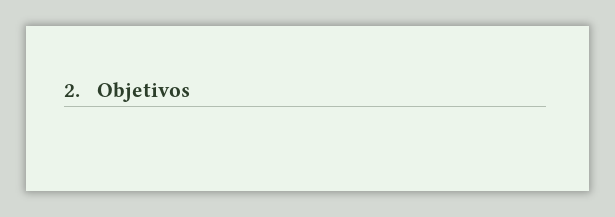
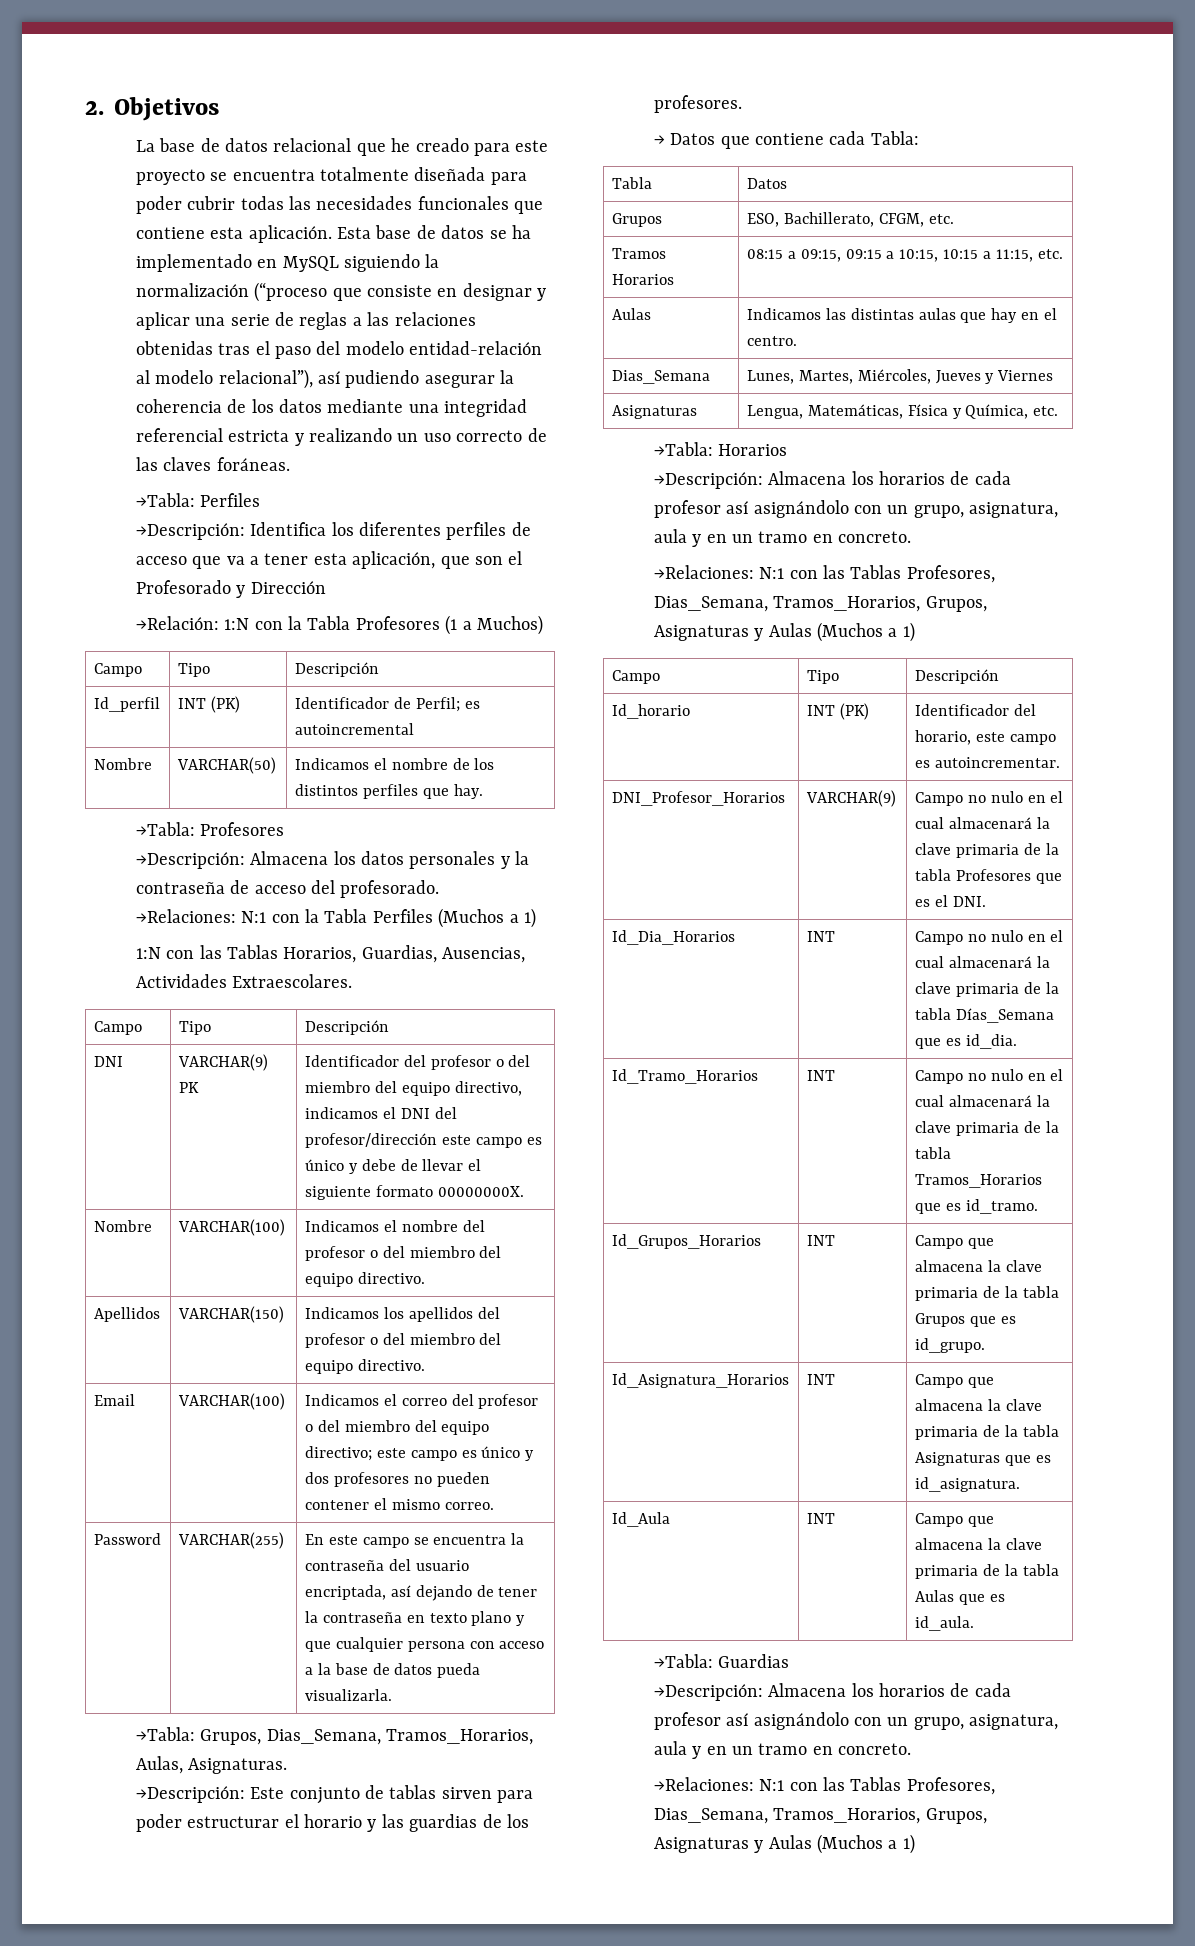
+ La base de datos relacional que he creado para este proyecto se encuentra totalmente diseñada para poder cubrir todas las necesidades funcionales que contiene esta aplicación. Esta base de datos se ha implementado en MySQL siguiendo la normalización (“proceso que consiste en designar y aplicar una serie de reglas a las relaciones obtenidas tras el paso del modelo entidad-relación al modelo relacional”), así pudiendo asegurar la coherencia de los datos mediante una integridad referencial estricta y realizando un uso correcto de las claves foráneas.
+ →Tabla: Perfiles
+ →Descripción: Identifica los diferentes perfiles de acceso que va a tener esta aplicación, que son el Profesorado y Dirección
+ →Relación: 1:N con la Tabla Profesores (1 a Muchos)
+ Campo | Tipo | Descripción
+ Id_perfil | INT (PK) | Identificador de Perfil; es autoincremental
+ Nombre | VARCHAR(50) | Indicamos el nombre de los distintos perfiles que hay.
+ →Tabla: Profesores
+ →Descripción: Almacena los datos personales y la contraseña de acceso del profesorado.
+ →Relaciones: N:1 con la Tabla Perfiles (Muchos a 1)
+ 1:N con las Tablas Horarios, Guardias, Ausencias, Actividades Extraescolares.
+ Campo | Tipo | Descripción
+ DNI | VARCHAR(9) PK | Identificador del profesor o del miembro del equipo directivo, indicamos el DNI del profesor/dirección este campo es único y debe de llevar el siguiente formato 00000000X.
+ Nombre | VARCHAR(100) | Indicamos el nombre del profesor o del miembro del equipo directivo.
+ Apellidos | VARCHAR(150) | Indicamos los apellidos del profesor o del miembro del equipo directivo.
+ Email | VARCHAR(100) | Indicamos el correo del profesor o del miembro del equipo directivo; este campo es único y dos profesores no pueden contener el mismo correo.
+ Password | VARCHAR(255) | En este campo se encuentra la contraseña del usuario encriptada, así dejando de tener la contraseña en texto plano y que cualquier persona con acceso a la base de datos pueda visualizarla.
+ →Tabla: Grupos, Dias_Semana, Tramos_Horarios, Aulas, Asignaturas.
+ →Descripción: Este conjunto de tablas sirven para poder estructurar el horario y las guardias de los profesores.
+ → Datos que contiene cada Tabla:
+ Tabla | Datos
+ Grupos | ESO, Bachillerato, CFGM, etc.
+ Tramos Horarios | 08:15 a 09:15, 09:15 a 10:15, 10:15 a 11:15, etc.
+ Aulas | Indicamos las distintas aulas que hay en el centro.
+ Dias_Semana | Lunes, Martes, Miércoles, Jueves y Viernes
+ Asignaturas | Lengua, Matemáticas, Física y Química, etc.
+ →Tabla: Horarios
+ →Descripción: Almacena los horarios de cada profesor así asignándolo con un grupo, asignatura, aula y en un tramo en concreto.
+ →Relaciones: N:1 con las Tablas Profesores, Dias_Semana, Tramos_Horarios, Grupos, Asignaturas y Aulas (Muchos a 1)
+ Campo | Tipo | Descripción
+ Id_horario | INT (PK) | Identificador del horario, este campo es autoincrementar.
+ DNI_Profesor_Horarios | VARCHAR(9) | Campo no nulo en el cual almacenará la clave primaria de la tabla Profesores que es el DNI.
+ Id_Dia_Horarios | INT | Campo no nulo en el cual almacenará la clave primaria de la tabla Días_Semana que es id_dia.
+ Id_Tramo_Horarios | INT | Campo no nulo en el cual almacenará la clave primaria de la tabla Tramos_Horarios que es id_tramo.
+ Id_Grupos_Horarios | INT | Campo que almacena la clave primaria de la tabla Grupos que es id_grupo.
+ Id_Asignatura_Horarios | INT | Campo que almacena la clave primaria de la tabla Asignaturas que es id_asignatura.
+ Id_Aula | INT | Campo que almacena la clave primaria de la tabla Aulas que es id_aula.
+ →Tabla: Guardias
+ →Descripción: Almacena los horarios de cada profesor así asignándolo con un grupo, asignatura, aula y en un tramo en concreto.
+ →Relaciones: N:1 con las Tablas Profesores, Dias_Semana, Tramos_Horarios, Grupos, Asignaturas y Aulas (Muchos a 1)

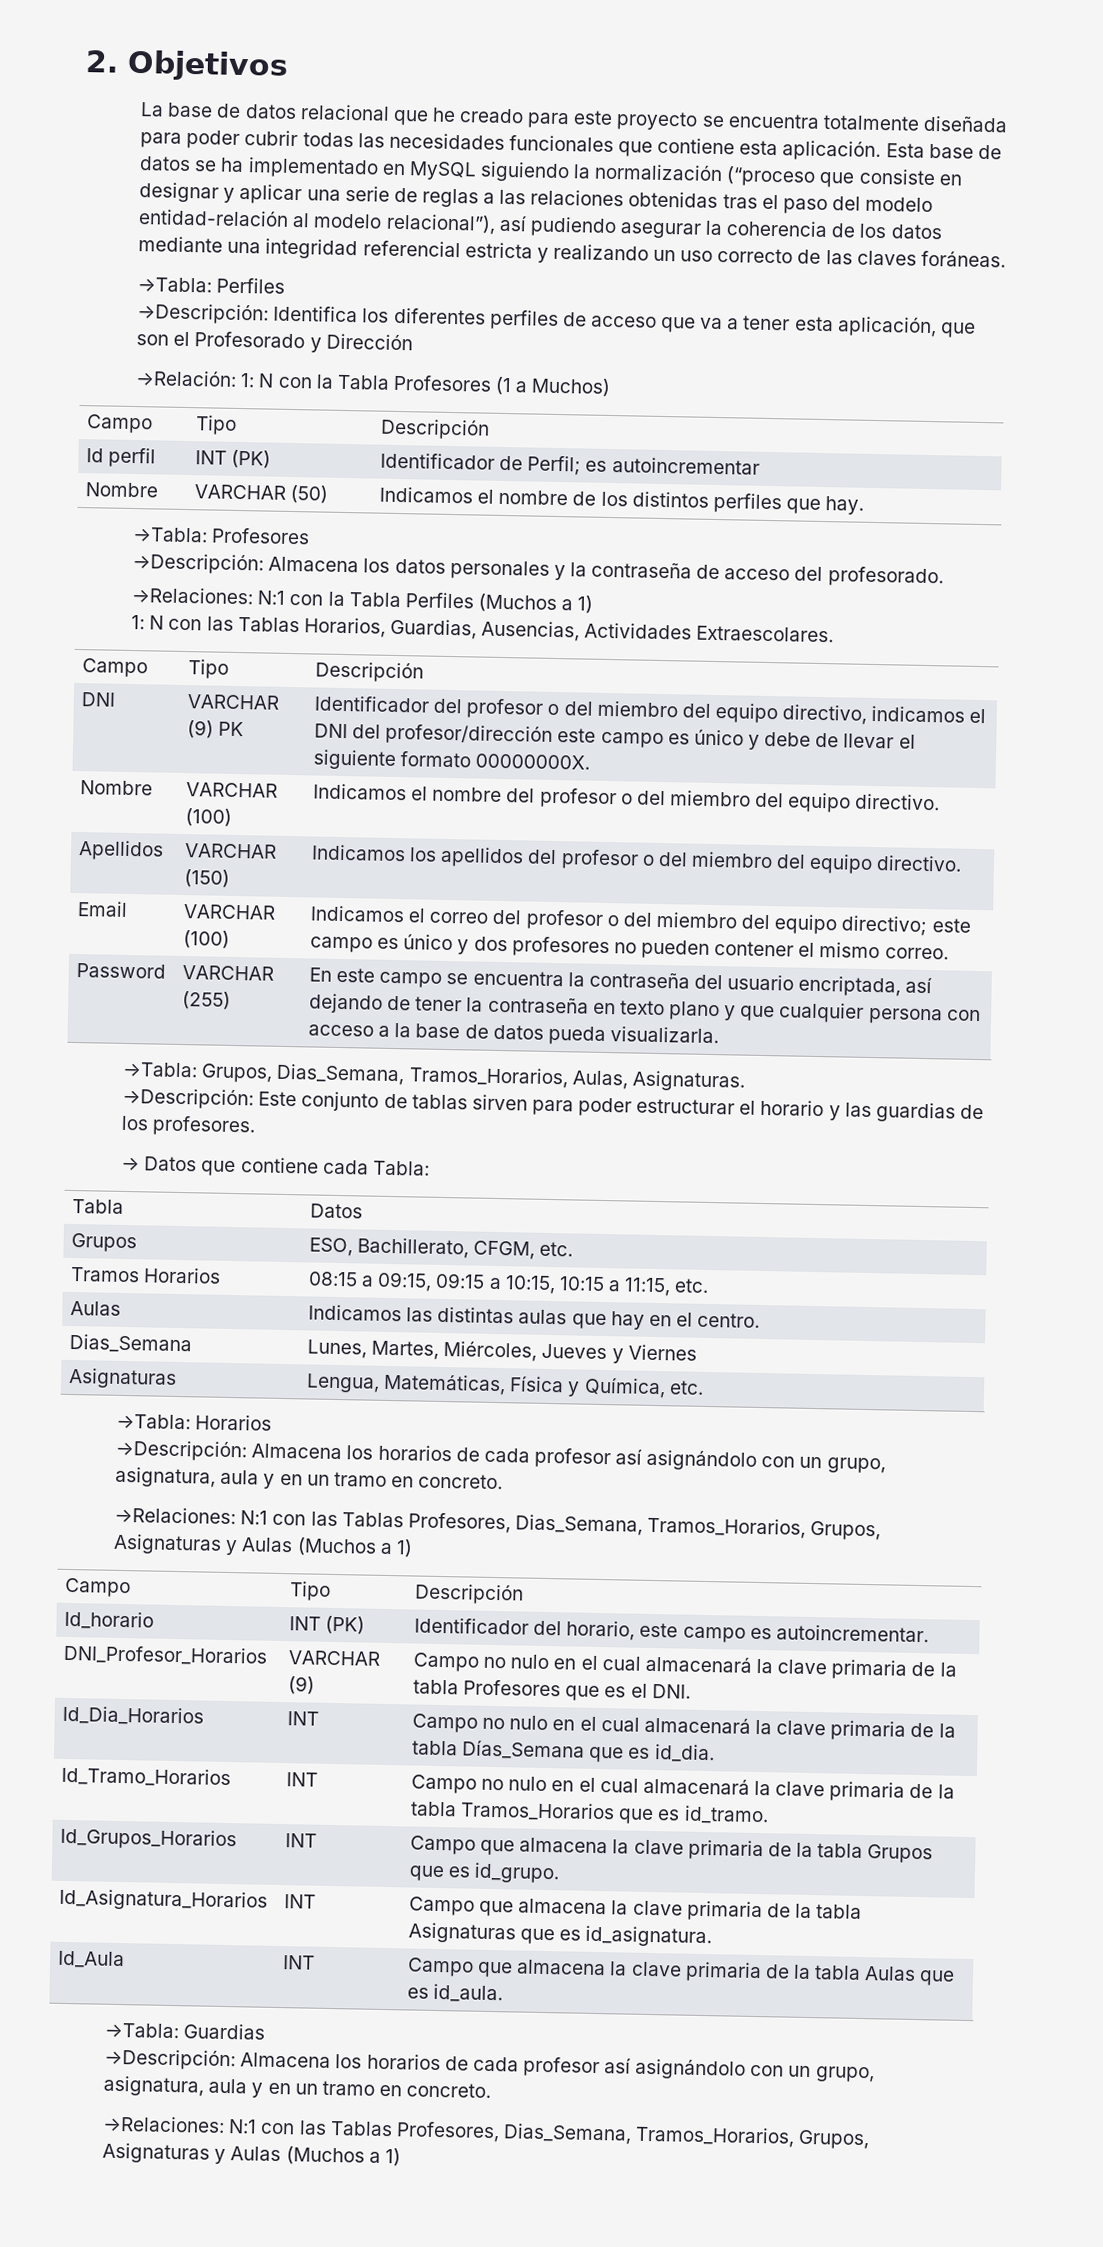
- →Relación: 1:N con la Tabla Profesores (1 a Muchos)
+ →Relación: 1: N con la Tabla Profesores (1 a Muchos)
- Id_perfil | INT (PK) | Identificador de Perfil; es autoincremental
- Nombre | VARCHAR(50) | Indicamos el nombre de los distintos perfiles que hay.
+ Id perfil | INT (PK) | Identificador de Perfil; es autoincrementar
+ Nombre | VARCHAR (50) | Indicamos el nombre de los distintos perfiles que hay.
- 1:N con las Tablas Horarios, Guardias, Ausencias, Actividades Extraescolares.
+ 1: N con las Tablas Horarios, Guardias, Ausencias, Actividades Extraescolares.
- DNI | VARCHAR(9) PK | Identificador del profesor o del miembro del equipo directivo, indicamos el DNI del profesor/dirección este campo es único y debe de llevar el siguiente formato 00000000X.
+ DNI | VARCHAR (9) PK | Identificador del profesor o del miembro del equipo directivo, indicamos el DNI del profesor/dirección este campo es único y debe de llevar el siguiente formato 00000000X.
- Nombre | VARCHAR(100) | Indicamos el nombre del profesor o del miembro del equipo directivo.
+ Nombre | VARCHAR (100) | Indicamos el nombre del profesor o del miembro del equipo directivo.
- Apellidos | VARCHAR(150) | Indicamos los apellidos del profesor o del miembro del equipo directivo.
+ Apellidos | VARCHAR (150) | Indicamos los apellidos del profesor o del miembro del equipo directivo.
- Email | VARCHAR(100) | Indicamos el correo del profesor o del miembro del equipo directivo; este campo es único y dos profesores no pueden contener el mismo correo.
+ Email | VARCHAR (100) | Indicamos el correo del profesor o del miembro del equipo directivo; este campo es único y dos profesores no pueden contener el mismo correo.
- Password | VARCHAR(255) | En este campo se encuentra la contraseña del usuario encriptada, así dejando de tener la contraseña en texto plano y que cualquier persona con acceso a la base de datos pueda visualizarla.
+ Password | VARCHAR (255) | En este campo se encuentra la contraseña del usuario encriptada, así dejando de tener la contraseña en texto plano y que cualquier persona con acceso a la base de datos pueda visualizarla.
- DNI_Profesor_Horarios | VARCHAR(9) | Campo no nulo en el cual almacenará la clave primaria de la tabla Profesores que es el DNI.
+ DNI_Profesor_Horarios | VARCHAR (9) | Campo no nulo en el cual almacenará la clave primaria de la tabla Profesores que es el DNI.

